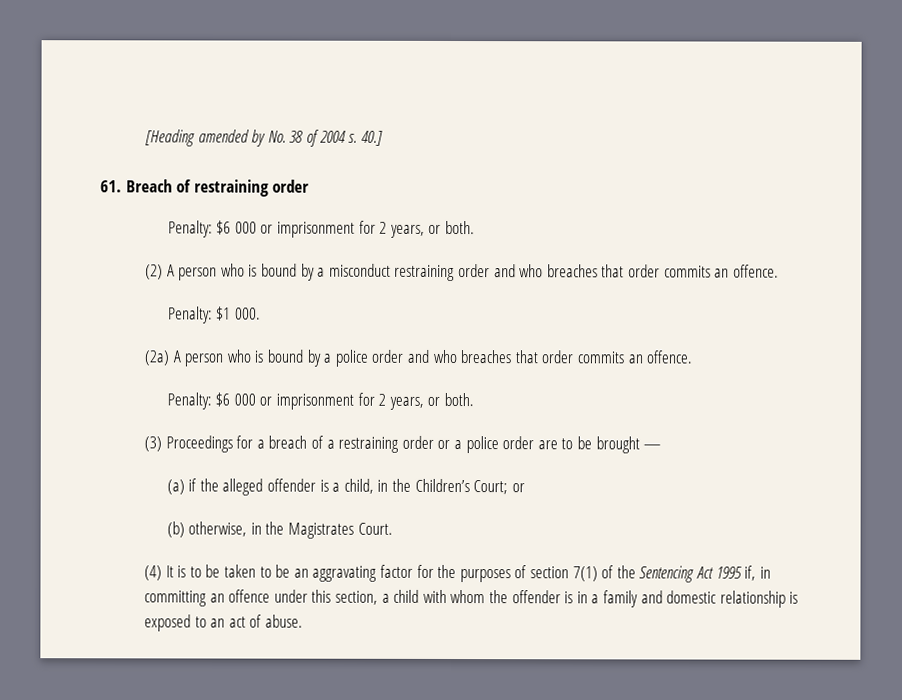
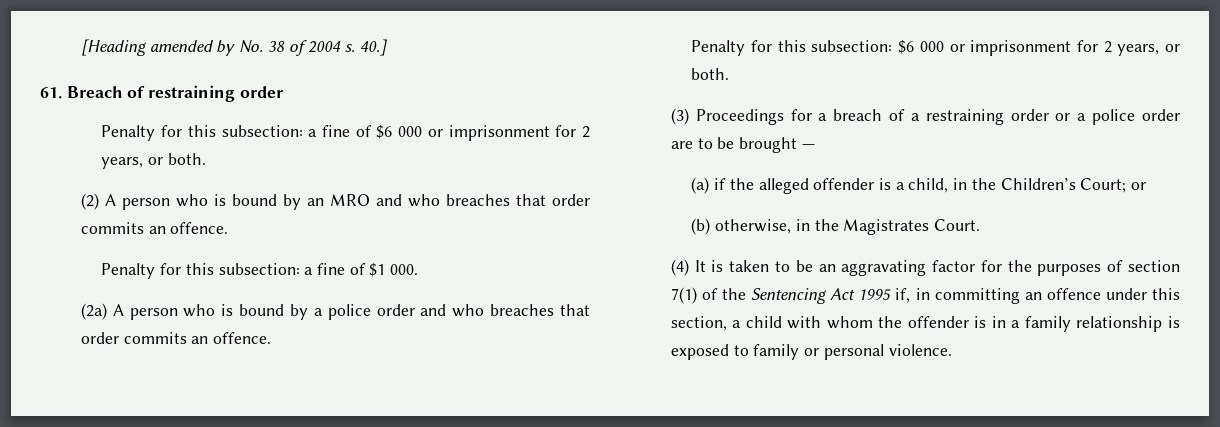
  61. Breach of restraining order
- Penalty: $6 000 or imprisonment for 2 years, or both.
+ Penalty for this subsection: a fine of $6 000 or imprisonment for 2 years, or both.
- (2) A person who is bound by a misconduct restraining order and who breaches that order commits an offence.
- Penalty: $1 000.
+ (2) A person who is bound by an MRO and who breaches that order commits an offence.
+ Penalty for this subsection: a fine of $1 000.
  (2a) A person who is bound by a police order and who breaches that order commits an offence.
- Penalty: $6 000 or imprisonment for 2 years, or both.
+ Penalty for this subsection: $6 000 or imprisonment for 2 years, or both.
- (4) It is to be taken to be an aggravating factor for the purposes of section 7(1) of the Sentencing Act 1995 if, in committing an offence under this section, a child with whom the offender is in a family and domestic relationship is exposed to an act of abuse.
+ (4) It is taken to be an aggravating factor for the purposes of section 7(1) of the Sentencing Act 1995 if, in committing an offence under this section, a child with whom the offender is in a family relationship is exposed to family or personal violence.

